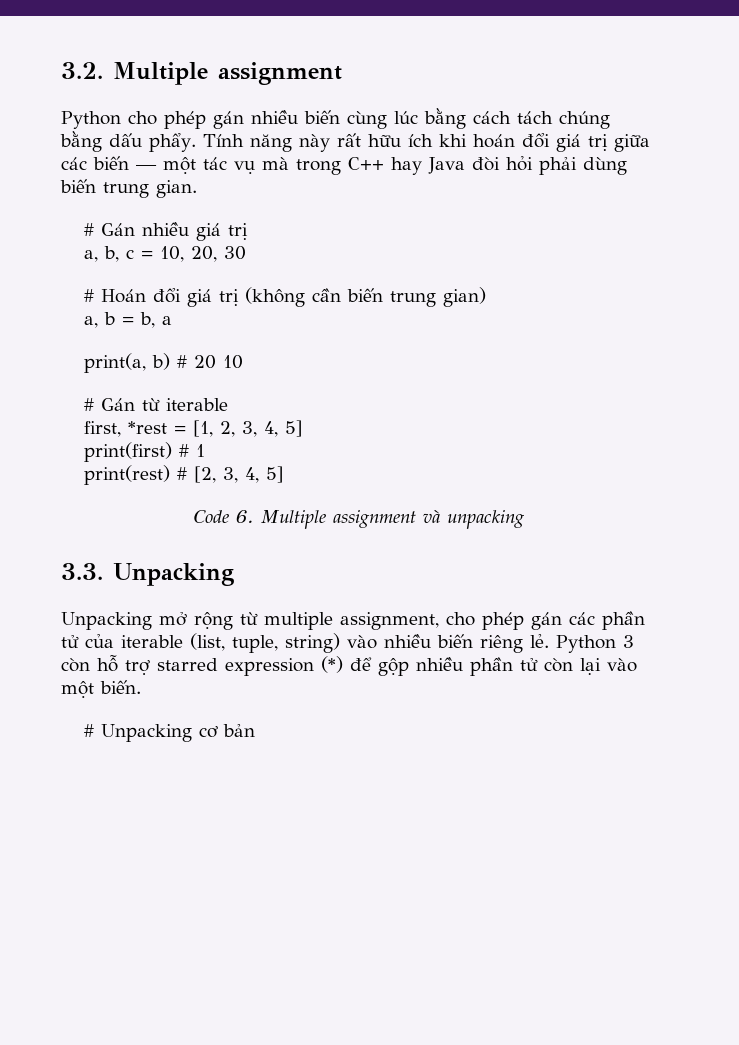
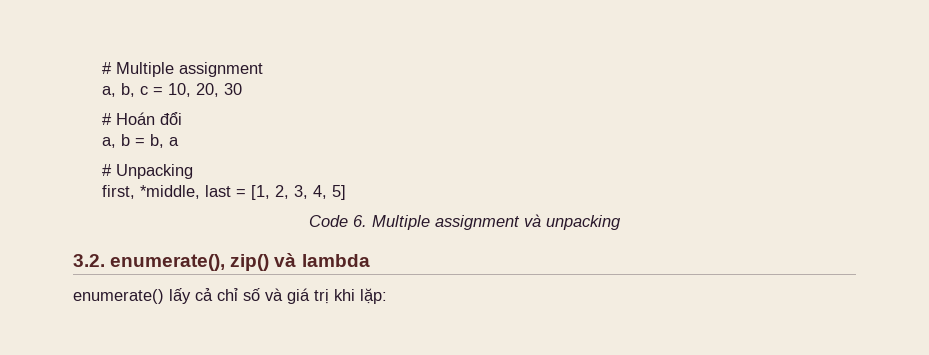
- 3.2. Multiple assignment
- Python cho phép gán nhiều biến cùng lúc bằng cách tách chúng bằng dấu phẩy. Tính năng này rất hữu ích khi hoán đổi giá trị giữa các biến — một tác vụ mà trong C++ hay Java đòi hỏi phải dùng biến trung gian.
- # Gán nhiều giá trị
+ # Multiple assignment
- # Hoán đổi giá trị (không cần biến trung gian)
+ # Hoán đổi
- print(a, b) # 20 10
- # Gán từ iterable
+ # Unpacking
- first, *rest = [1, 2, 3, 4, 5]
+ first, *middle, last = [1, 2, 3, 4, 5]
- print(first) # 1
- print(rest) # [2, 3, 4, 5]
- 3.3. Unpacking
- Unpacking mở rộng từ multiple assignment, cho phép gán các phần tử của iterable (list, tuple, string) vào nhiều biến riêng lẻ. Python 3 còn hỗ trợ starred expression (*) để gộp nhiều phần tử còn lại vào một biến.
- # Unpacking cơ bản
+ 3.2. enumerate(), zip() và lambda
+ enumerate() lấy cả chỉ số và giá trị khi lặp:

